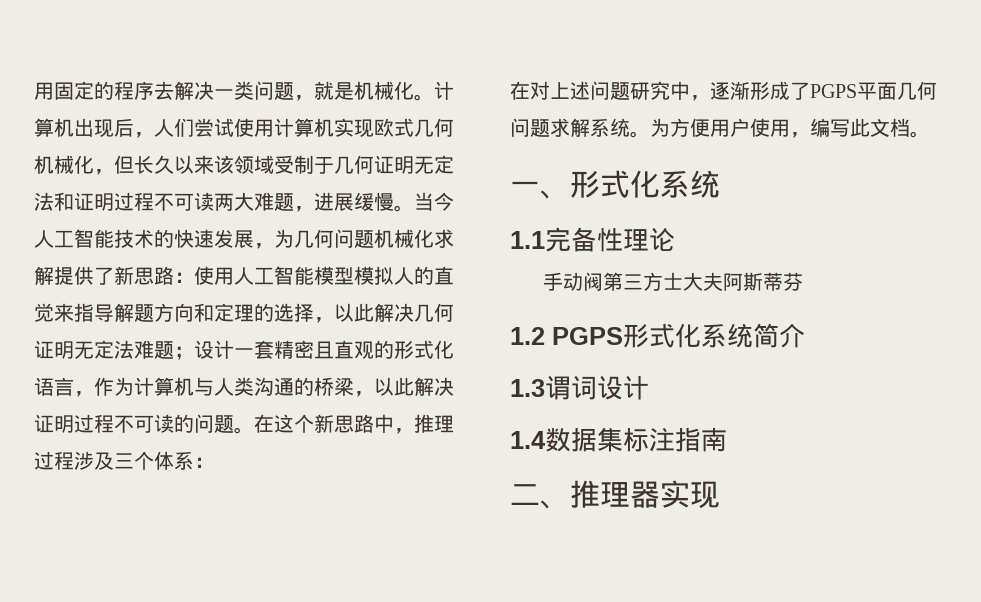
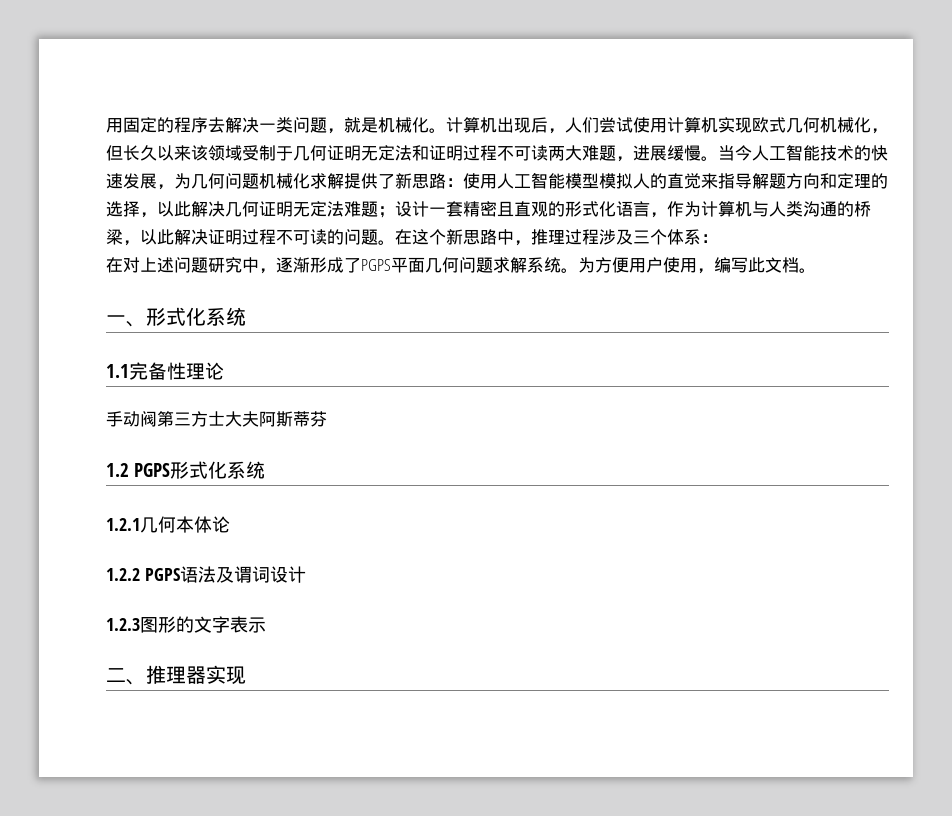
- 1.2 PGPS形式化系统简介
- 1.3谓词设计
- 1.4数据集标注指南
+ 1.2 PGPS形式化系统
+ 1.2.1几何本体论
+ 1.2.2 PGPS语法及谓词设计
+ 1.2.3图形的文字表示

